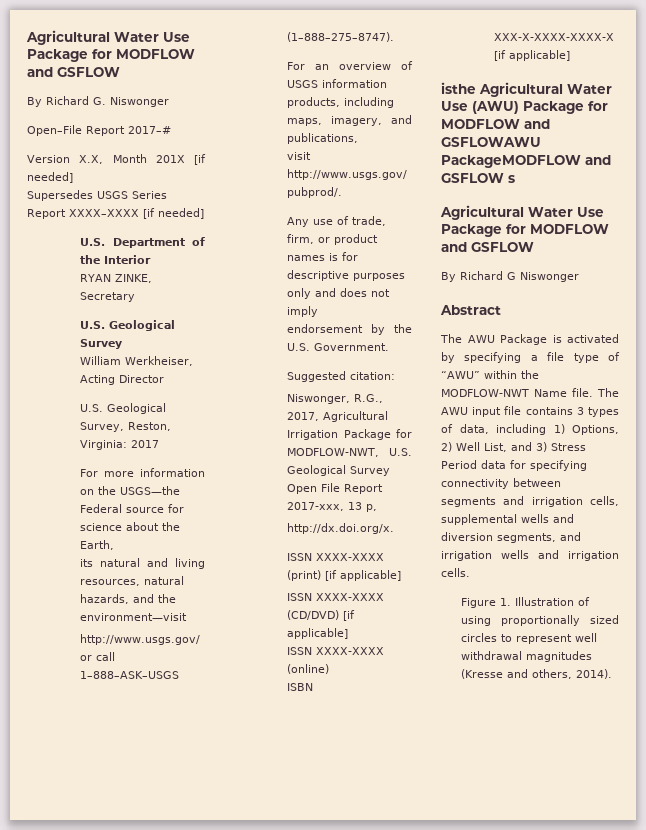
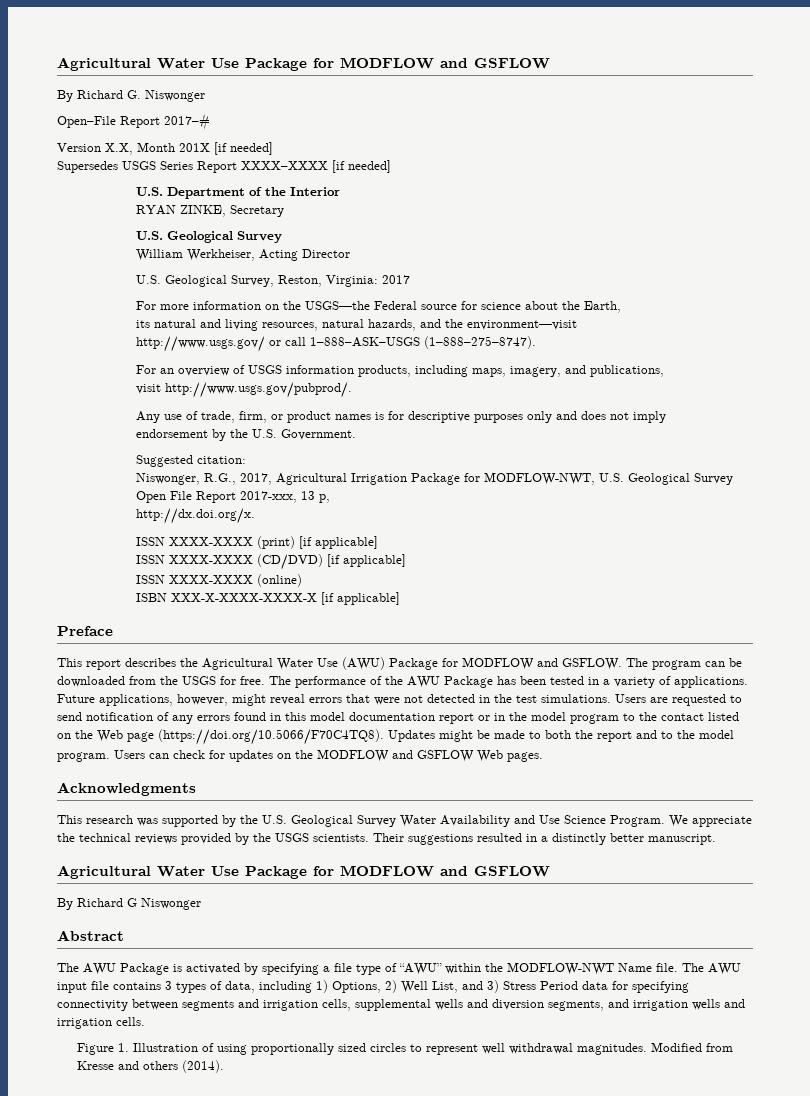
- isthe Agricultural Water Use (AWU) Package for MODFLOW and GSFLOWAWU PackageMODFLOW and GSFLOW s
+ Preface
+ This report describes the Agricultural Water Use (AWU) Package for MODFLOW and GSFLOW. The program can be downloaded from the USGS for free. The performance of the AWU Package has been tested in a variety of applications. Future applications, however, might reveal errors that were not detected in the test simulations. Users are requested to send notification of any errors found in this model documentation report or in the model program to the contact listed on the Web page (https://doi.org/10.5066/F70C4TQ8). Updates might be made to both the report and to the model program. Users can check for updates on the MODFLOW and GSFLOW Web pages.
+ Acknowledgments
+ This research was supported by the U.S. Geological Survey Water Availability and Use Science Program. We appreciate the technical reviews provided by the USGS scientists. Their suggestions resulted in a distinctly better manuscript.
- Figure 1. Illustration of using proportionally sized circles to represent well withdrawal magnitudes (Kresse and others, 2014).
+ Figure 1. Illustration of using proportionally sized circles to represent well withdrawal magnitudes. Modified from Kresse and others (2014).

